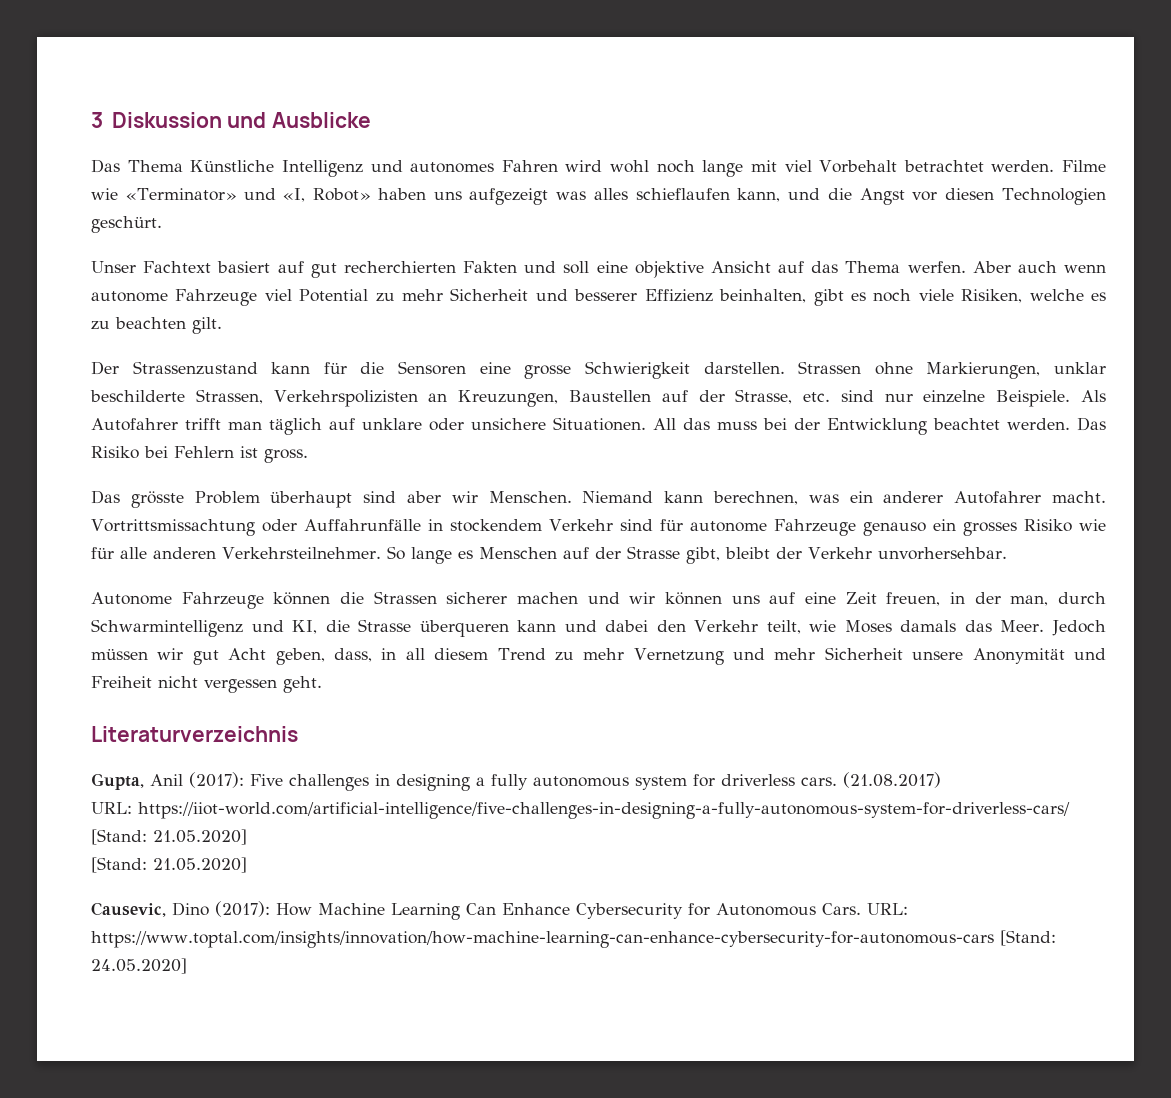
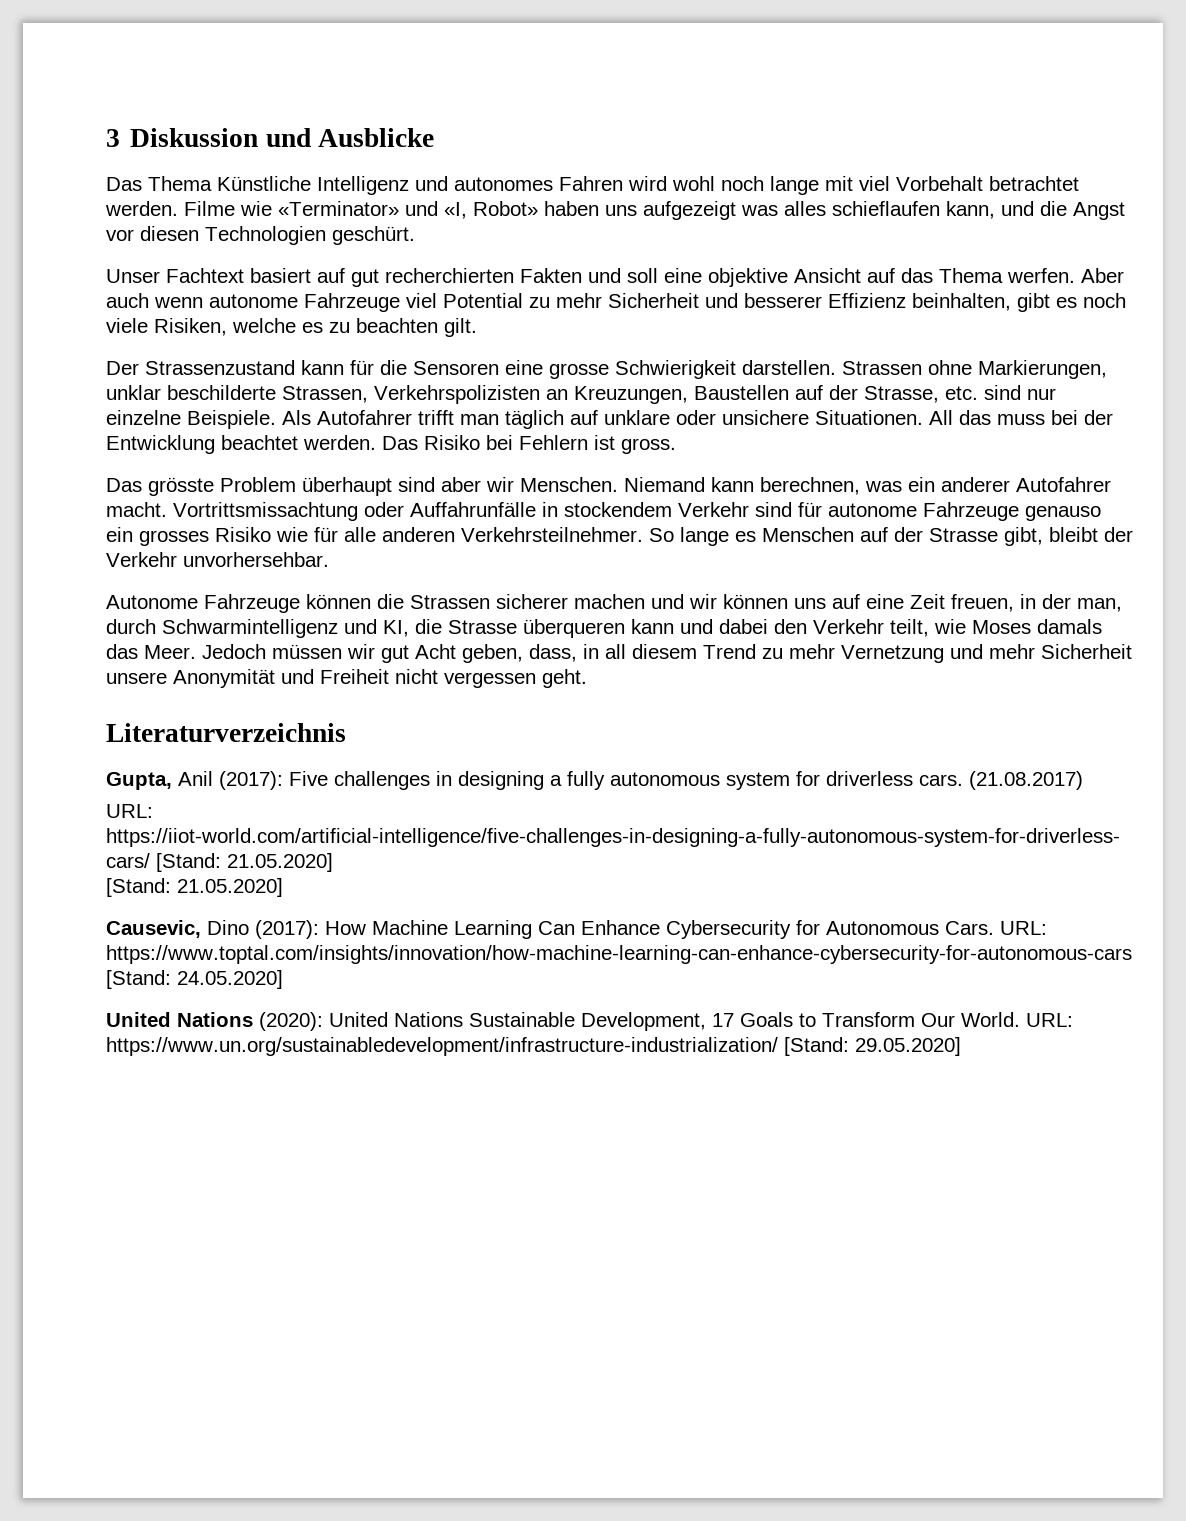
+ United Nations (2020): United Nations Sustainable Development, 17 Goals to Transform Our World. URL: https://www.un.org/sustainabledevelopment/infrastructure-industrialization/ [Stand: 29.05.2020]

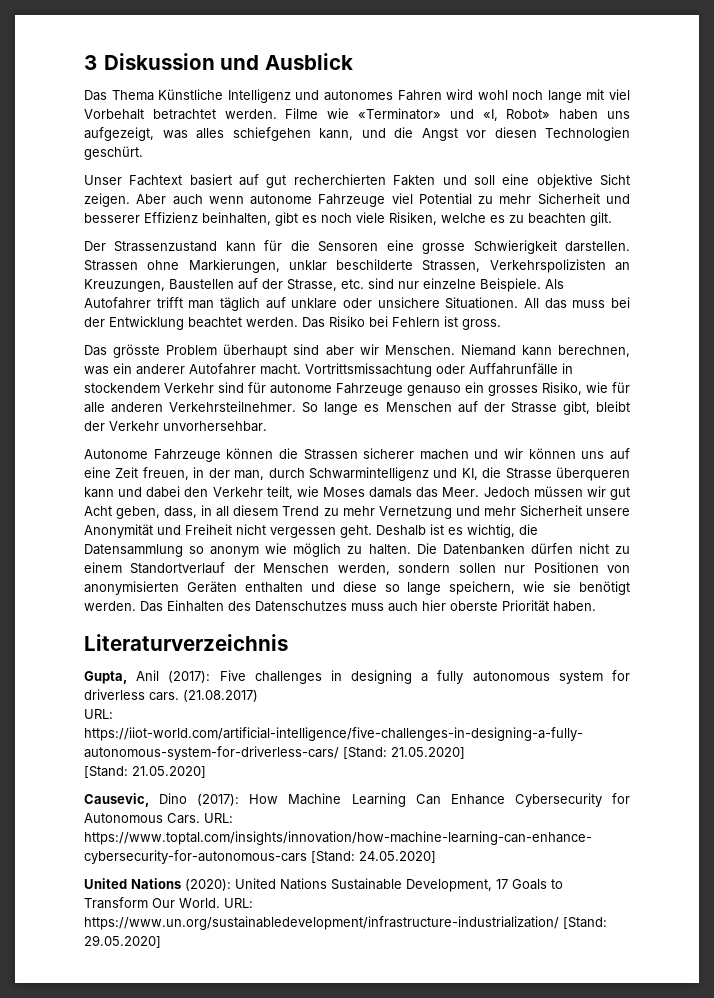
- 3 Diskussion und Ausblicke
+ 3 Diskussion und Ausblick
- Filme wie «Terminator» und «I, Robot» haben uns aufgezeigt was alles schieflaufen kann, und die Angst vor diesen Technologien geschürt.
+ Filme wie «Terminator» und «I, Robot» haben uns aufgezeigt, was alles schiefgehen kann, und die Angst vor diesen Technologien geschürt.
- Unser Fachtext basiert auf gut recherchierten Fakten und soll eine objektive Ansicht auf das Thema werfen.
+ Unser Fachtext basiert auf gut recherchierten Fakten und soll eine objektive Sicht zeigen.
- Vortrittsmissachtung oder Auffahrunfälle in stockendem Verkehr sind für autonome Fahrzeuge genauso ein grosses Risiko wie für alle anderen Verkehrsteilnehmer.
+ Vortrittsmissachtung oder Auffahrunfälle in stockendem Verkehr sind für autonome Fahrzeuge genauso ein grosses Risiko, wie für alle anderen Verkehrsteilnehmer.
+ Deshalb ist es wichtig, die Datensammlung so anonym wie möglich zu halten. Die Datenbanken dürfen nicht zu einem Standortverlauf der Menschen werden, sondern sollen nur Positionen von anonymisierten Geräten enthalten und diese so lange speichern, wie sie benötigt werden. Das Einhalten des Datenschutzes muss auch hier oberste Priorität haben.

